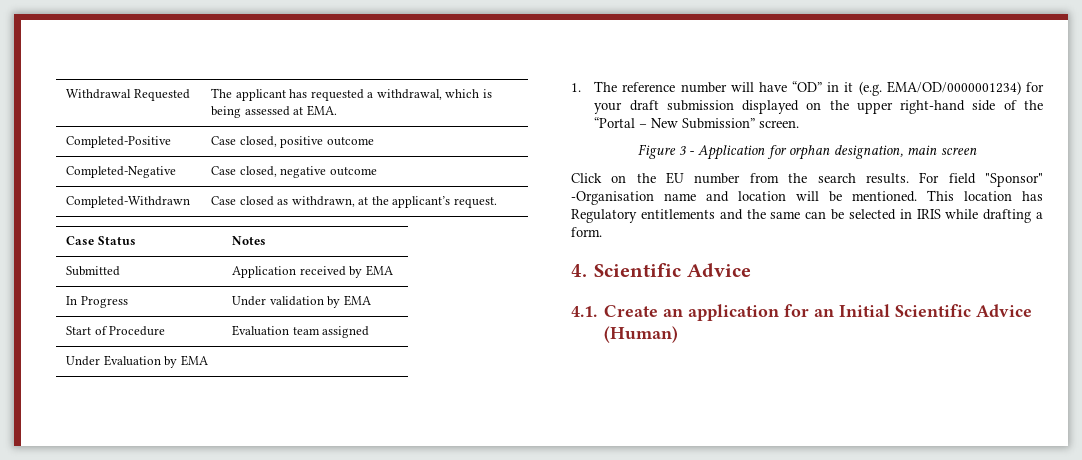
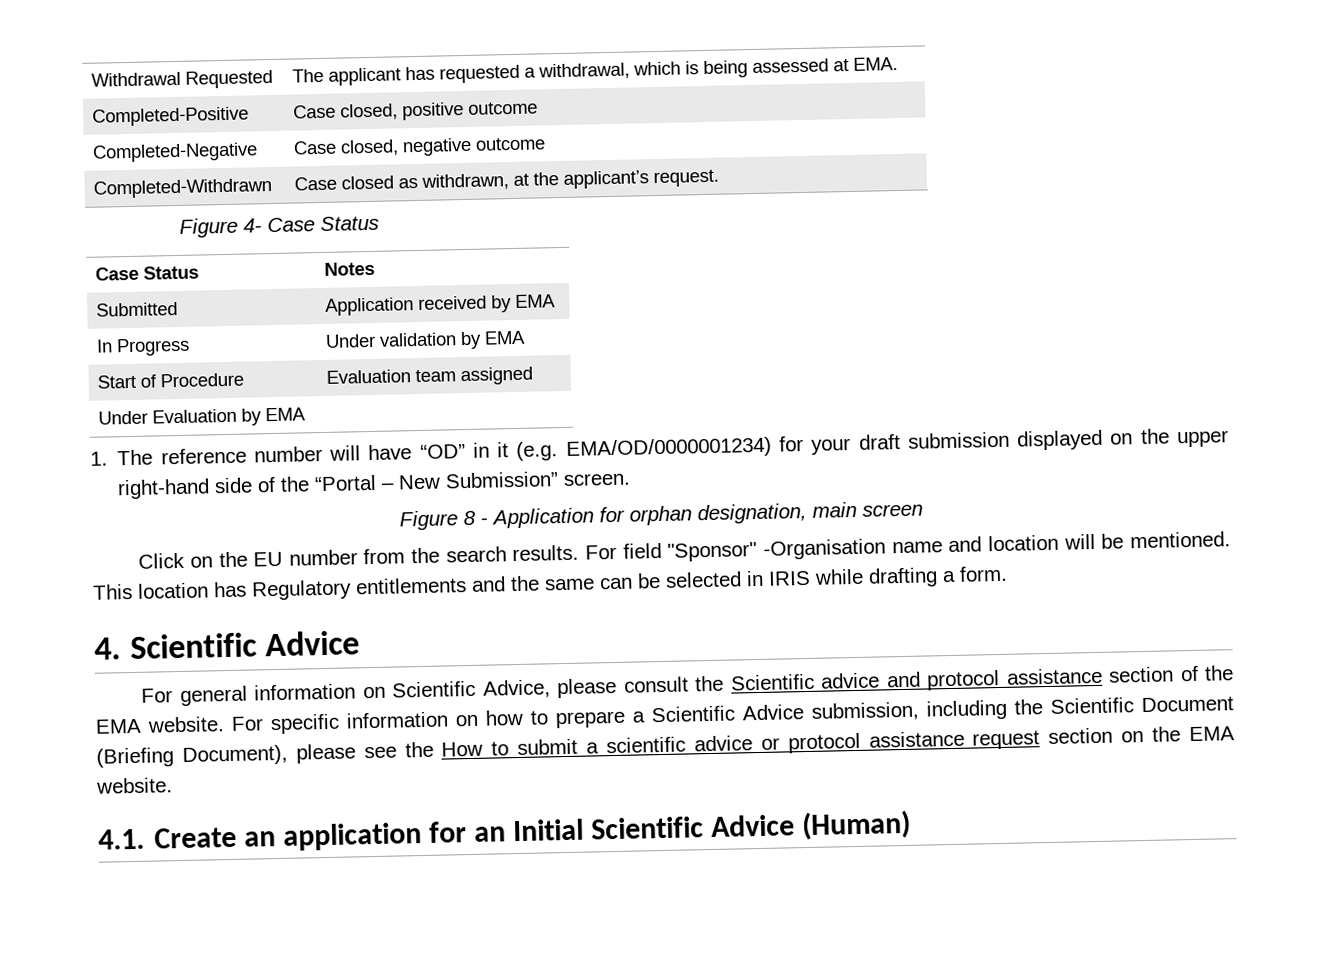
+ Figure 4- Case Status
- Figure 3 - Application for orphan designation, main screen
+ Figure 8 - Application for orphan designation, main screen
+ For general information on Scientific Advice, please consult the Scientific advice and protocol assistance section of the EMA website. For specific information on how to prepare a Scientific Advice submission, including the Scientific Document (Briefing Document), please see the How to submit a scientific advice or protocol assistance request section on the EMA website.

